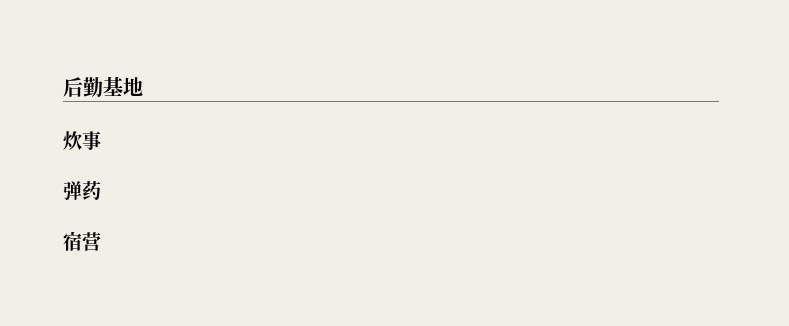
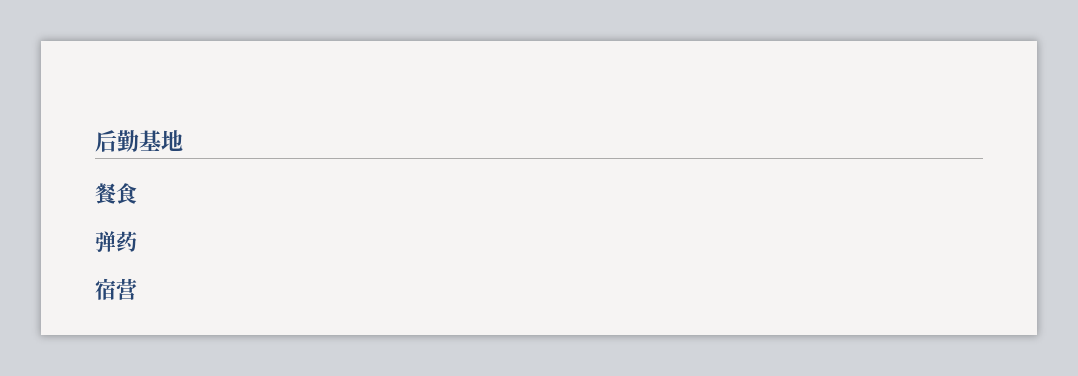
- 炊事
+ 餐食

